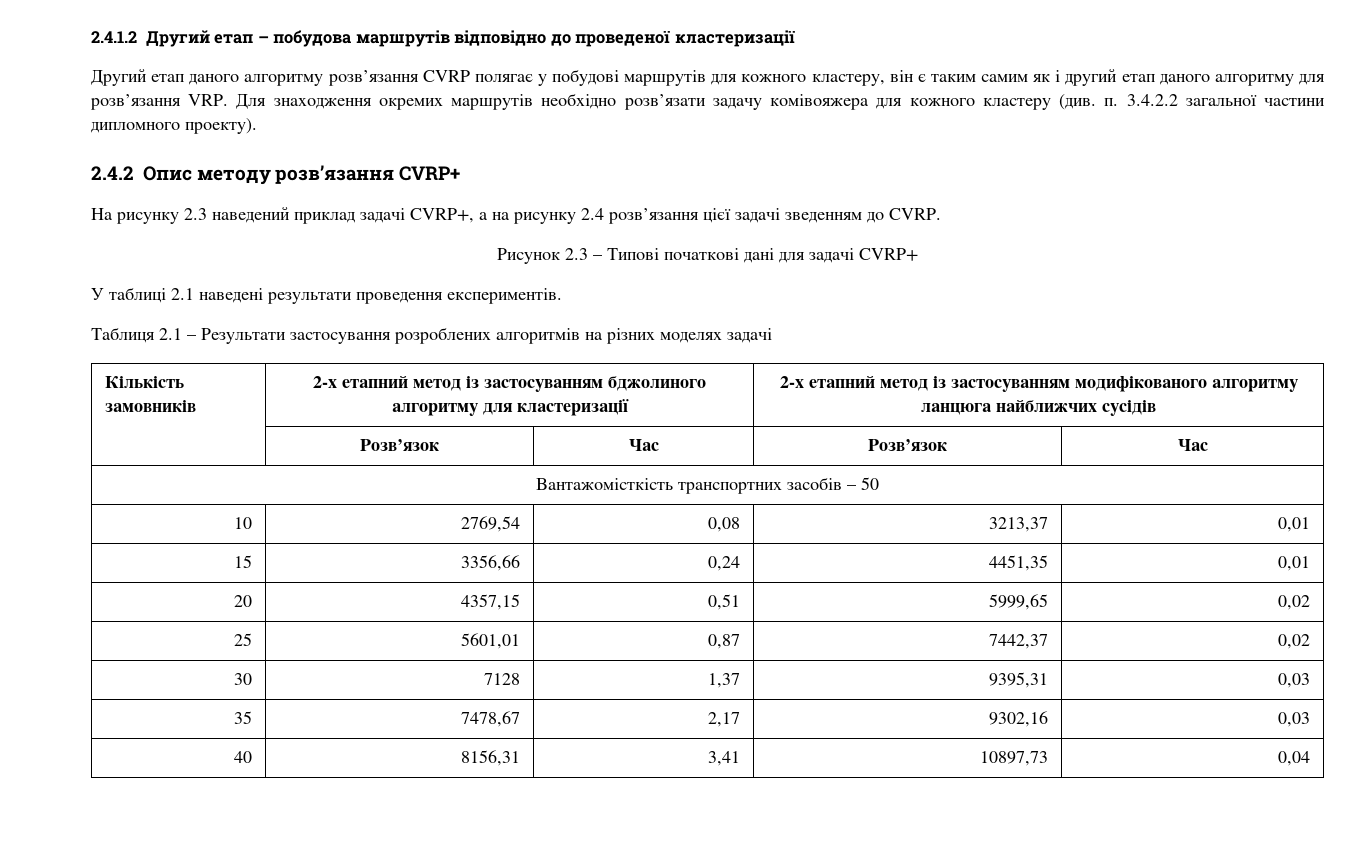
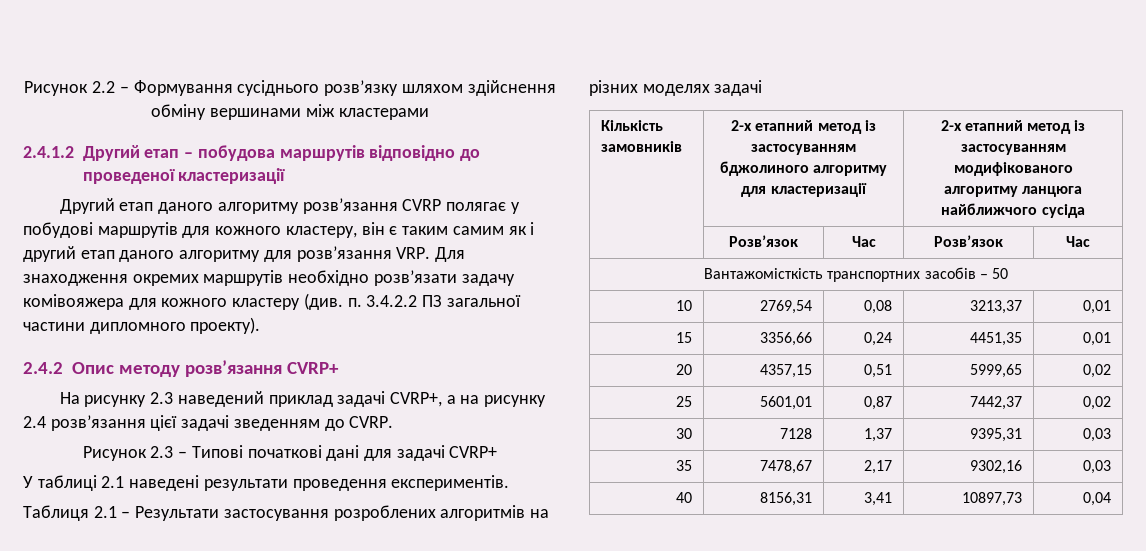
+ Рисунок 2.2 – Формування сусіднього розв’язку шляхом здійснення обміну вершинами між кластерами
- Другий етап даного алгоритму розв’язання CVRP полягає у побудові маршрутів для кожного кластеру, він є таким самим як і другий етап даного алгоритму для розв’язання VRP. Для знаходження окремих маршрутів необхідно розв’язати задачу комівояжера для кожного кластеру (див. п. 3.4.2.2 загальної частини дипломного проекту).
+ Другий етап даного алгоритму розв’язання CVRP полягає у побудові маршрутів для кожного кластеру, він є таким самим як і другий етап даного алгоритму для розв’язання VRP. Для знаходження окремих маршрутів необхідно розв’язати задачу комівояжера для кожного кластеру (див. п. 3.4.2.2 ПЗ загальної частини дипломного проекту).
- Кількість замовників | 2-х етапний метод із застосуванням бджолиного алгоритму для кластеризації | 2-х етапний метод із застосуванням модифікованого алгоритму ланцюга найближчих сусідів
+ Кількість замовників | 2-х етапний метод із застосуванням бджолиного алгоритму для кластеризації | 2-х етапний метод із застосуванням модифікованого алгоритму ланцюга найближчого сусіда

